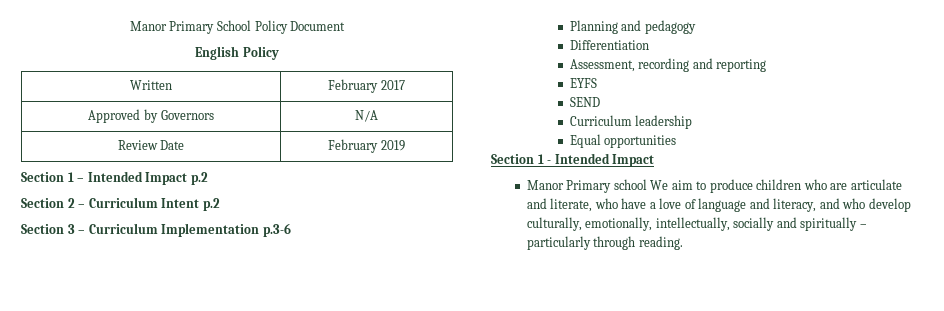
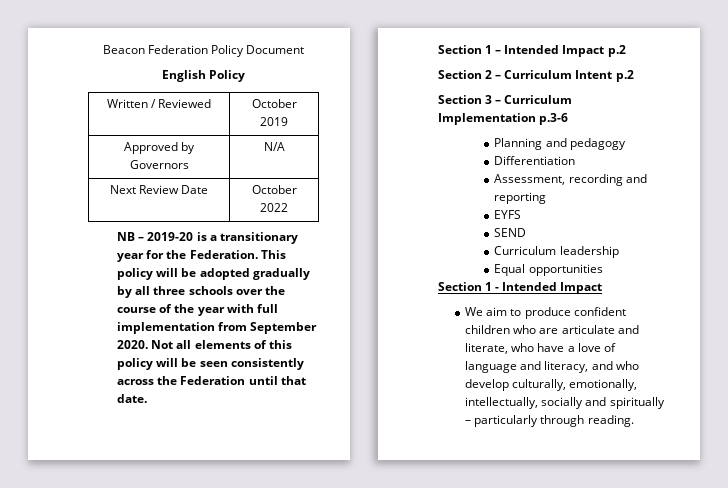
- Manor Primary School Policy Document
+ Beacon Federation Policy Document
- Written | February 2017
+ Written / Reviewed | October 2019
- Review Date | February 2019
+ Next Review Date | October 2022
+ NB – 2019-20 is a transitionary year for the Federation. This policy will be adopted gradually by all three schools over the course of the year with full implementation from September 2020. Not all elements of this policy will be seen consistently across the Federation until that date.
- Manor Primary school We aim to produce children who are articulate and literate, who have a love of language and literacy, and who develop culturally, emotionally, intellectually, socially and spiritually – particularly through reading.
+ We aim to produce confident children who are articulate and literate, who have a love of language and literacy, and who develop culturally, emotionally, intellectually, socially and spiritually – particularly through reading.

